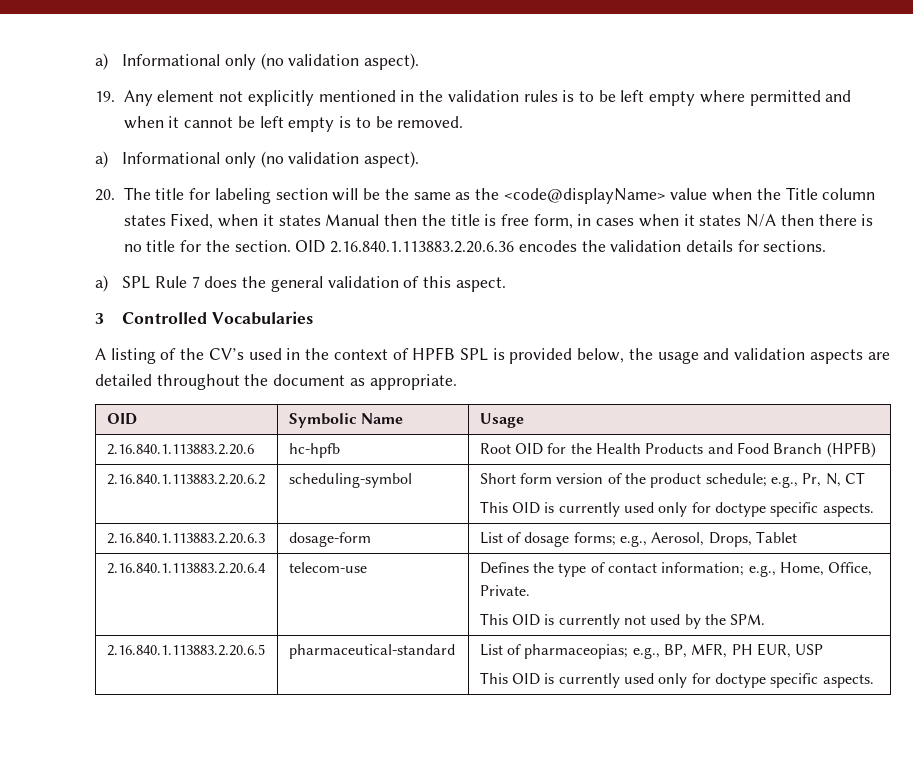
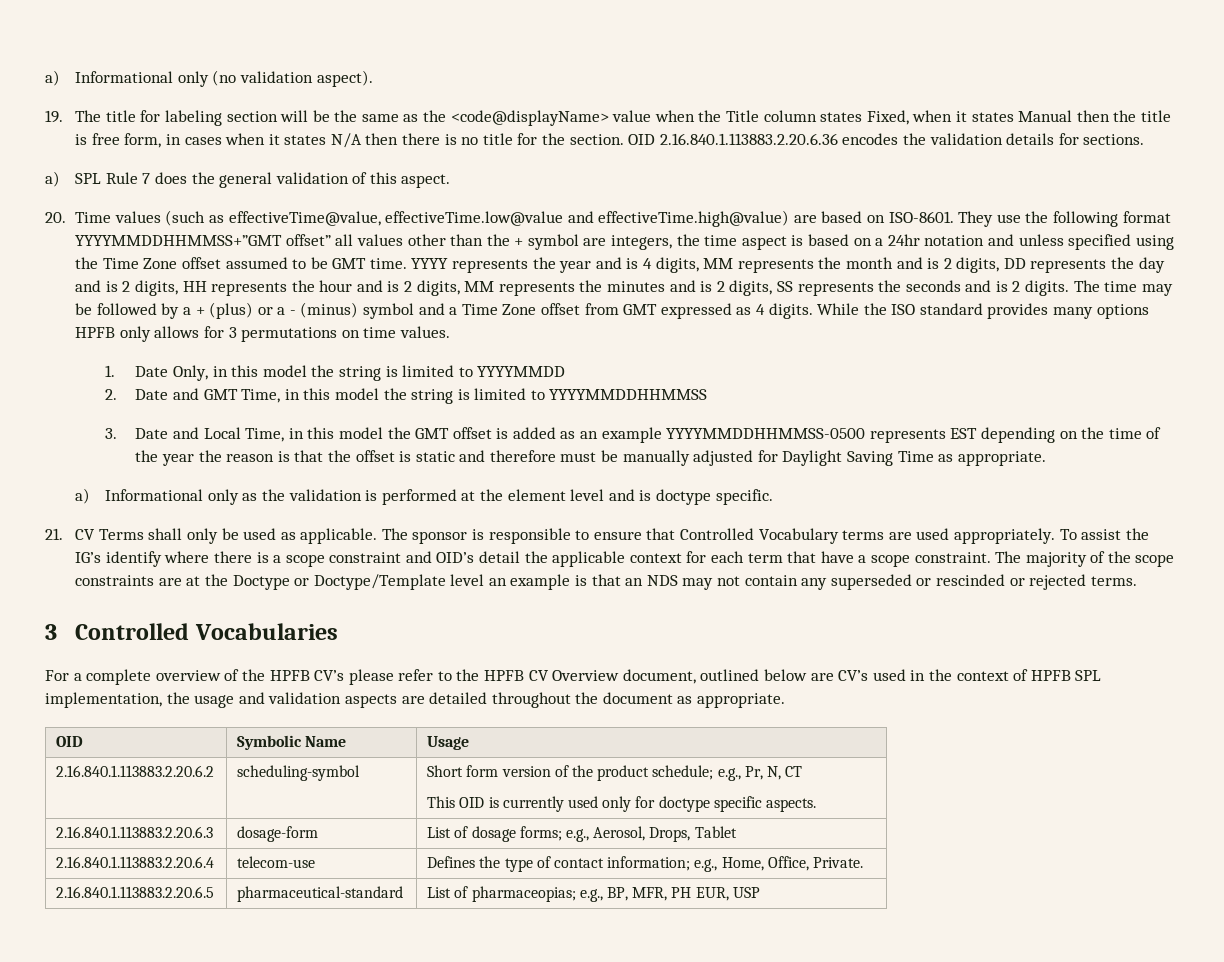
- 19. Any element not explicitly mentioned in the validation rules is to be left empty where permitted and when it cannot be left empty is to be removed.
- a) Informational only (no validation aspect).
- 20. The title for labeling section will be the same as the <code@displayName> value when the Title column states Fixed, when it states Manual then the title is free form, in cases when it states N/A then there is no title for the section.
+ 19. The title for labeling section will be the same as the <code@displayName> value when the Title column states Fixed, when it states Manual then the title is free form, in cases when it states N/A then there is no title for the section.
+ 20. Time values (such as effectiveTime@value, effectiveTime.low@value and effectiveTime.high@value) are based on ISO-8601. They use the following format YYYYMMDDHHMMSS+”GMT offset” all values other than the + symbol are integers, the time aspect is based on a 24hr notation and unless specified using the Time Zone offset assumed to be GMT time. YYYY represents the year and is 4 digits, MM represents the month and is 2 digits, DD represents the day and is 2 digits, HH represents the hour and is 2 digits, MM represents the minutes and is 2 digits, SS represents the seconds and is 2 digits. The time may be followed by a + (plus) or a - (minus) symbol and a Time Zone offset from GMT expressed as 4 digits. While the ISO standard provides many options HPFB only allows for 3 permutations on time values.
+ 1. Date Only, in this model the string is limited to YYYYMMDD
+ 2. Date and GMT Time, in this model the string is limited to YYYYMMDDHHMMSS
+ 3. Date and Local Time, in this model the GMT offset is added as an example YYYYMMDDHHMMSS-0500 represents EST depending on the time of the year the reason is that the offset is static and therefore must be manually adjusted for Daylight Saving Time as appropriate.
+ a) Informational only as the validation is performed at the element level and is doctype specific.
+ 21. CV Terms shall only be used as applicable. The sponsor is responsible to ensure that Controlled Vocabulary terms are used appropriately. To assist the IG’s identify where there is a scope constraint and OID’s detail the applicable context for each term that have a scope constraint. The majority of the scope constraints are at the Doctype or Doctype/Template level an example is that an NDS may not contain any superseded or rescinded or rejected terms.
  3 Controlled Vocabularies
- A listing of the CV’s used in the context of HPFB SPL is provided below, the usage and validation aspects are detailed throughout the document as appropriate.
+ For a complete overview of the HPFB CV’s please refer to the HPFB CV Overview document, outlined below are CV’s used in the context of HPFB SPL implementation, the usage and validation aspects are detailed throughout the document as appropriate.
- 2.16.840.1.113883.2.20.6 | hc-hpfb | Root OID for the Health Products and Food Branch (HPFB)
  2.16.840.1.113883.2.20.6.4 | telecom-use | Defines the type of contact information; e.g., Home, Office, Private.
- This OID is currently not used by the SPM.
  2.16.840.1.113883.2.20.6.5 | pharmaceutical-standard | List of pharmaceopias; e.g., BP, MFR, PH EUR, USP
- This OID is currently used only for doctype specific aspects.

